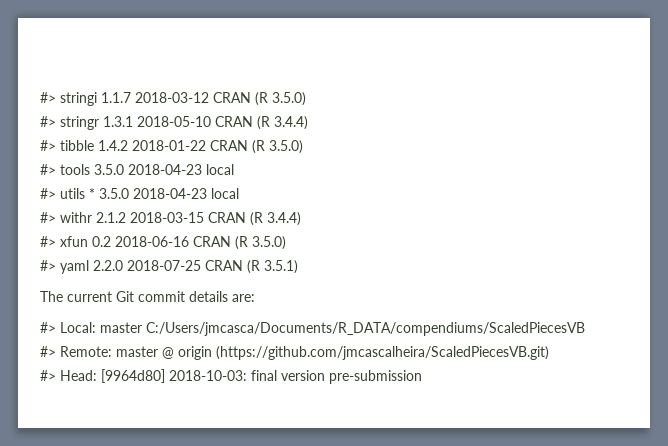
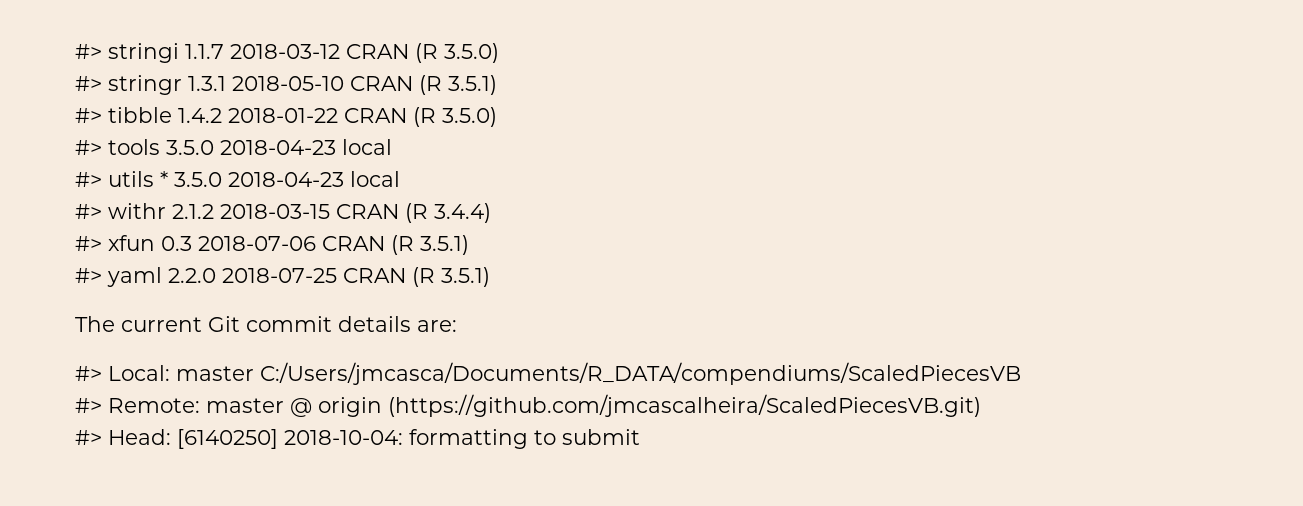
- #> stringr 1.3.1 2018-05-10 CRAN (R 3.4.4)
+ #> stringr 1.3.1 2018-05-10 CRAN (R 3.5.1)
- #> xfun 0.2 2018-06-16 CRAN (R 3.5.0)
+ #> xfun 0.3 2018-07-06 CRAN (R 3.5.1)
- #> Head: [9964d80] 2018-10-03: final version pre-submission
+ #> Head: [6140250] 2018-10-04: formatting to submit

